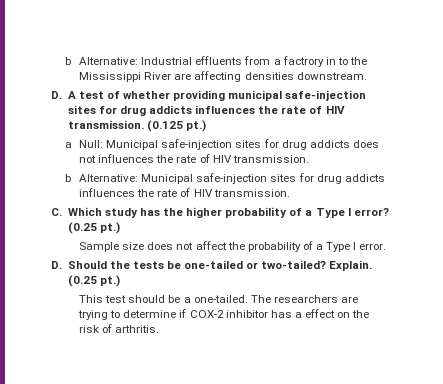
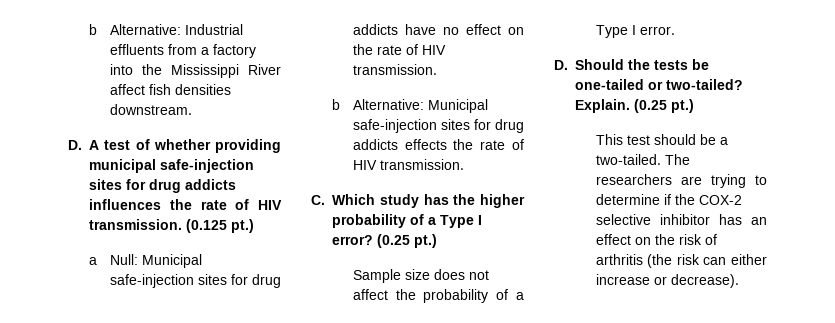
- b Alternative: Industrial effluents from a factrory in to the Mississippi River are affecting densities downstream.
+ b Alternative: Industrial effluents from a factory into the Mississippi River affect fish densities downstream.
- a Null: Municipal safe-injection sites for drug addicts does not influences the rate of HIV transmission.
+ a Null: Municipal safe-injection sites for drug addicts have no effect on the rate of HIV transmission.
- b Alternative: Municipal safe-injection sites for drug addicts influences the rate of HIV transmission.
+ b Alternative: Municipal safe-injection sites for drug addicts effects the rate of HIV transmission.
- This test should be a one-tailed.
+ This test should be a two-tailed.
- The researchers are trying to determine if COX-2 inhibitor has a effect on the risk of arthritis.
+ The researchers are trying to determine if the COX-2 selective inhibitor has an effect on the risk of arthritis (the risk can either increase or decrease).

